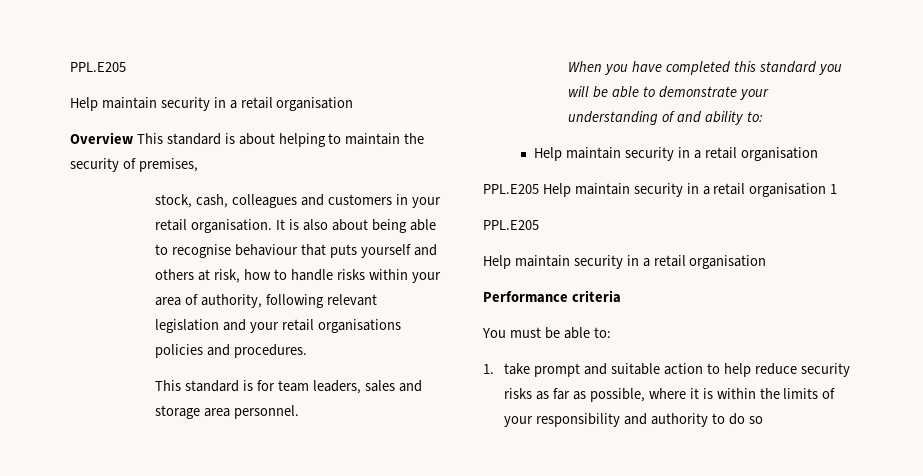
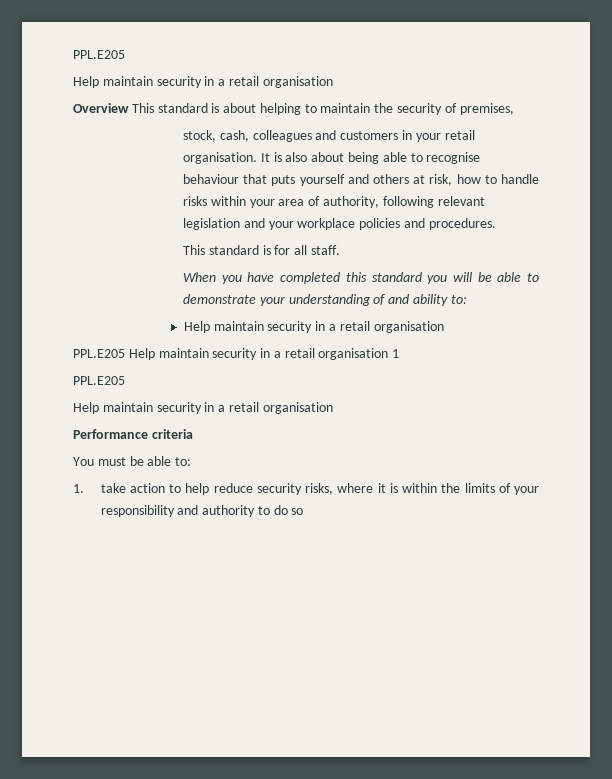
- It is also about being able to recognise behaviour that puts yourself and others at risk, how to handle risks within your area of authority, following relevant legislation and your retail organisations policies and procedures.
+ It is also about being able to recognise behaviour that puts yourself and others at risk, how to handle risks within your area of authority, following relevant legislation and your workplace policies and procedures.
- This standard is for team leaders, sales and storage area personnel.
+ This standard is for all staff.
- 1. take prompt and suitable action to help reduce security risks as far as possible, where it is within the limits of your responsibility and authority to do so
+ 1. take action to help reduce security risks, where it is within the limits of your responsibility and authority to do so

